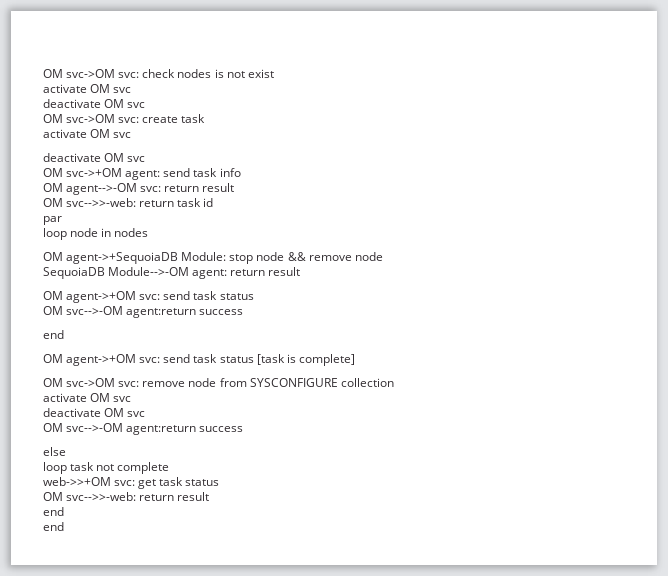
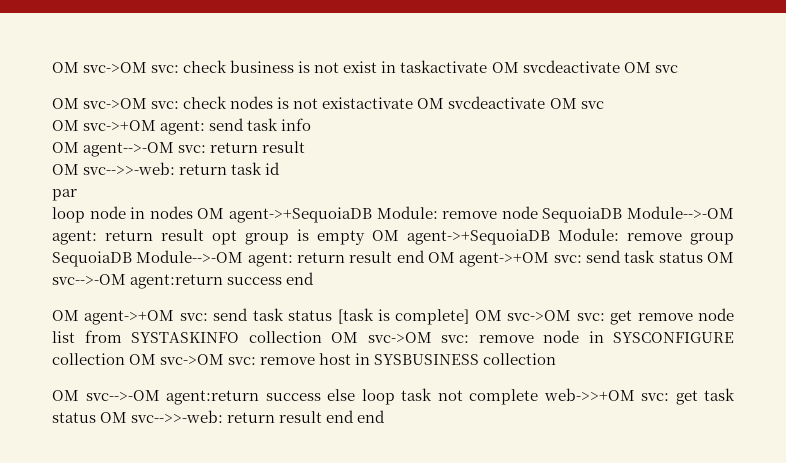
- OM svc->OM svc: check nodes is not exist
- activate OM svc
- deactivate OM svc
- OM svc->OM svc: create task
- activate OM svc
- deactivate OM svc
+ OM svc->OM svc: check business is not exist in taskactivate OM svcdeactivate OM svc
+ OM svc->OM svc: check nodes is not existactivate OM svcdeactivate OM svc
- loop node in nodes
- OM agent->+SequoiaDB Module: stop node && remove node
- SequoiaDB Module-->-OM agent: return result
- OM agent->+OM svc: send task status
- OM svc-->-OM agent:return success
- end
+ loop node in nodes OM agent->+SequoiaDB Module: remove node SequoiaDB Module-->-OM agent: return result opt group is empty OM agent->+SequoiaDB Module: remove group SequoiaDB Module-->-OM agent: return result end OM agent->+OM svc: send task status OM svc-->-OM agent:return success end
- OM agent->+OM svc: send task status [task is complete]
- OM svc->OM svc: remove node from SYSCONFIGURE collection
- activate OM svc
- deactivate OM svc
- OM svc-->-OM agent:return success
- else
- loop task not complete
- web->>+OM svc: get task status
- OM svc-->>-web: return result
- end
- end
+ OM agent->+OM svc: send task status [task is complete] OM svc->OM svc: get remove node list from SYSTASKINFO collection OM svc->OM svc: remove node in SYSCONFIGURE collection OM svc->OM svc: remove host in SYSBUSINESS collection
+ OM svc-->-OM agent:return success else loop task not complete web->>+OM svc: get task status OM svc-->>-web: return result end end

